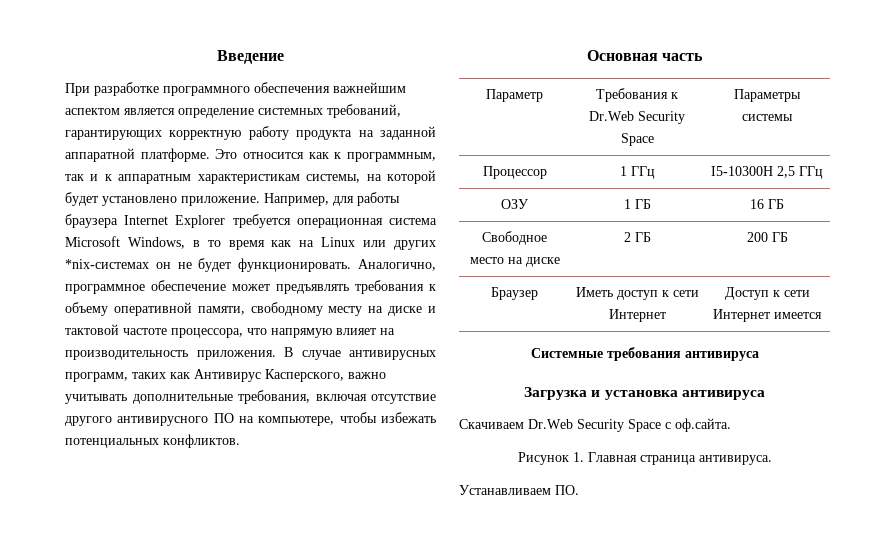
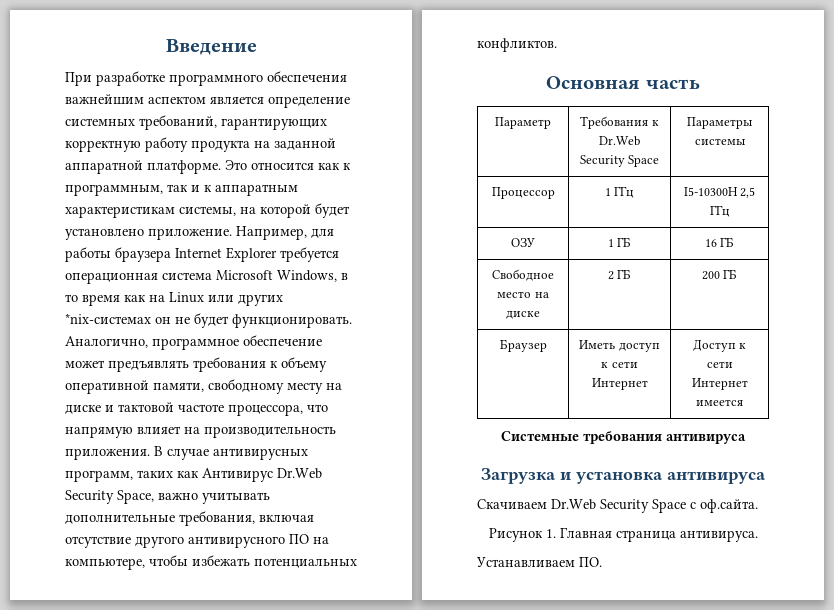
- В случае антивирусных программ, таких как Антивирус Касперского, важно учитывать дополнительные требования, включая отсутствие другого антивирусного ПО на компьютере, чтобы избежать потенциальных конфликтов.
+ В случае антивирусных программ, таких как Антивирус Dr.Web Security Space, важно учитывать дополнительные требования, включая отсутствие другого антивирусного ПО на компьютере, чтобы избежать потенциальных конфликтов.

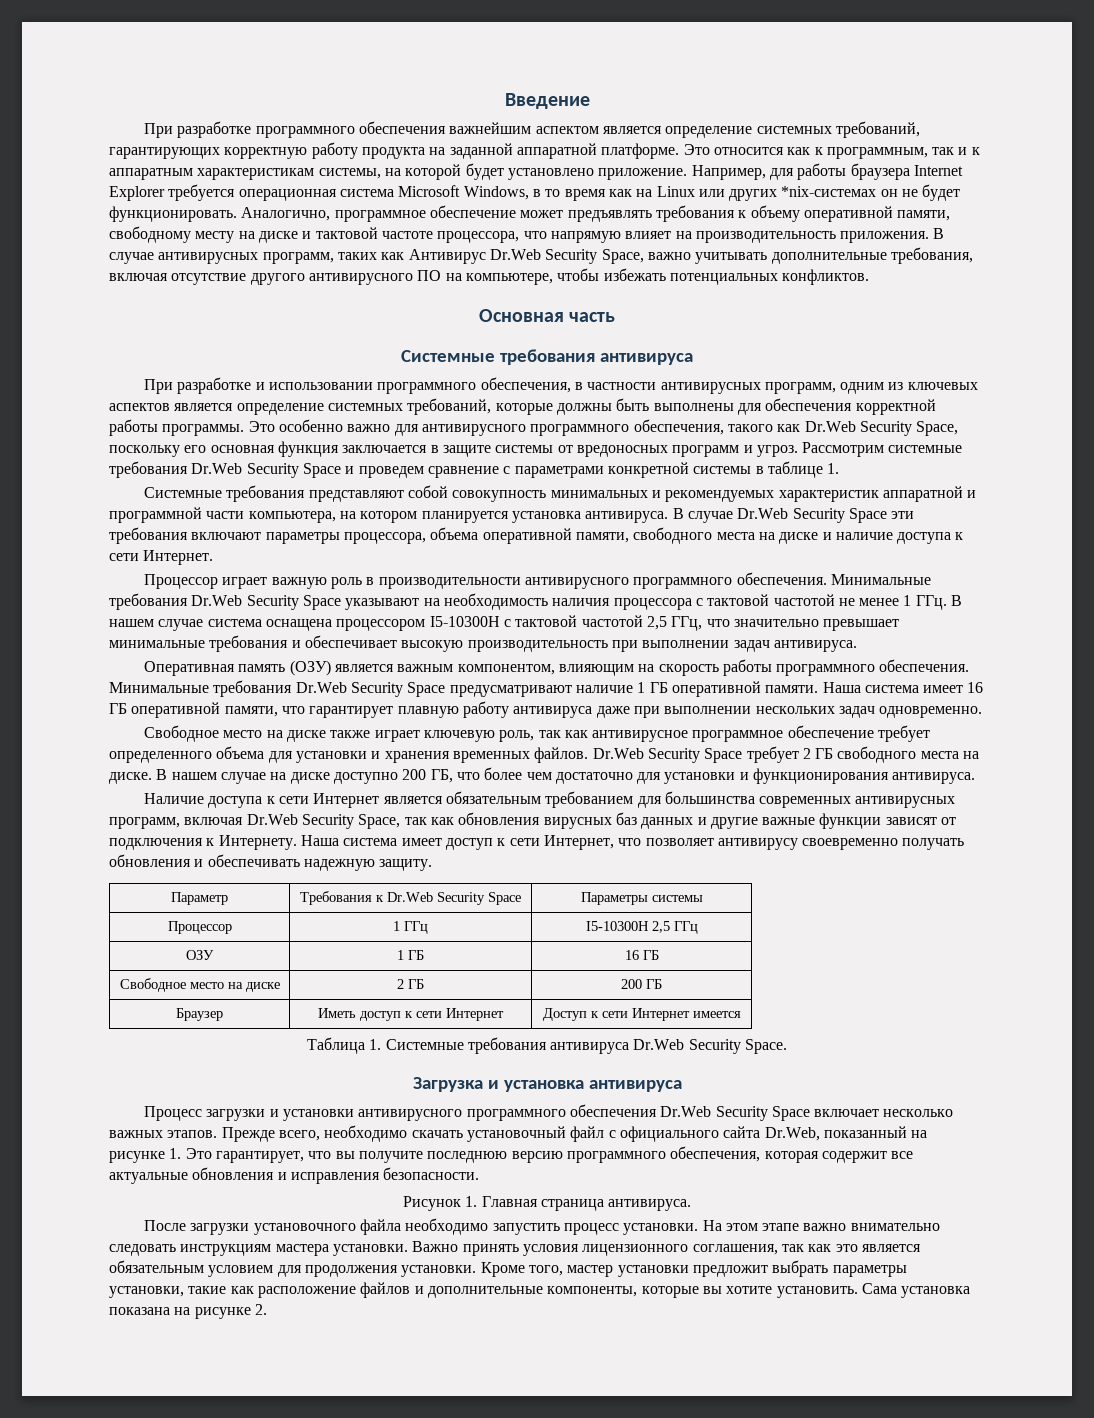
  Основная часть
+ Системные требования антивируса
+ При разработке и использовании программного обеспечения, в частности антивирусных программ, одним из ключевых аспектов является определение системных требований, которые должны быть выполнены для обеспечения корректной работы программы. Это особенно важно для антивирусного программного обеспечения, такого как Dr.Web Security Space, поскольку его основная функция заключается в защите системы от вредоносных программ и угроз. Рассмотрим системные требования Dr.Web Security Space и проведем сравнение с параметрами конкретной системы в таблице 1.
+ Системные требования представляют собой совокупность минимальных и рекомендуемых характеристик аппаратной и программной части компьютера, на котором планируется установка антивируса. В случае Dr.Web Security Space эти требования включают параметры процессора, объема оперативной памяти, свободного места на диске и наличие доступа к сети Интернет.
+ Процессор играет важную роль в производительности антивирусного программного обеспечения. Минимальные требования Dr.Web Security Space указывают на необходимость наличия процессора с тактовой частотой не менее 1 ГГц. В нашем случае система оснащена процессором I5-10300H с тактовой частотой 2,5 ГГц, что значительно превышает минимальные требования и обеспечивает высокую производительность при выполнении задач антивируса.
+ Оперативная память (ОЗУ) является важным компонентом, влияющим на скорость работы программного обеспечения. Минимальные требования Dr.Web Security Space предусматривают наличие 1 ГБ оперативной памяти. Наша система имеет 16 ГБ оперативной памяти, что гарантирует плавную работу антивируса даже при выполнении нескольких задач одновременно.
+ Свободное место на диске также играет ключевую роль, так как антивирусное программное обеспечение требует определенного объема для установки и хранения временных файлов. Dr.Web Security Space требует 2 ГБ свободного места на диске. В нашем случае на диске доступно 200 ГБ, что более чем достаточно для установки и функционирования антивируса.
+ Наличие доступа к сети Интернет является обязательным требованием для большинства современных антивирусных программ, включая Dr.Web Security Space, так как обновления вирусных баз данных и другие важные функции зависят от подключения к Интернету. Наша система имеет доступ к сети Интернет, что позволяет антивирусу своевременно получать обновления и обеспечивать надежную защиту.
- Системные требования антивируса
+ Таблица 1. Системные требования антивируса Dr.Web Security Space.
- Скачиваем Dr.Web Security Space с оф.сайта.
+ Процесс загрузки и установки антивирусного программного обеспечения Dr.Web Security Space включает несколько важных этапов. Прежде всего, необходимо скачать установочный файл с официального сайта Dr.Web, показанный на рисунке 1. Это гарантирует, что вы получите последнюю версию программного обеспечения, которая содержит все актуальные обновления и исправления безопасности.
- Устанавливаем ПО.
+ После загрузки установочного файла необходимо запустить процесс установки. На этом этапе важно внимательно следовать инструкциям мастера установки. Важно принять условия лицензионного соглашения, так как это является обязательным условием для продолжения установки. Кроме того, мастер установки предложит выбрать параметры установки, такие как расположение файлов и дополнительные компоненты, которые вы хотите установить. Сама установка показана на рисунке 2.

